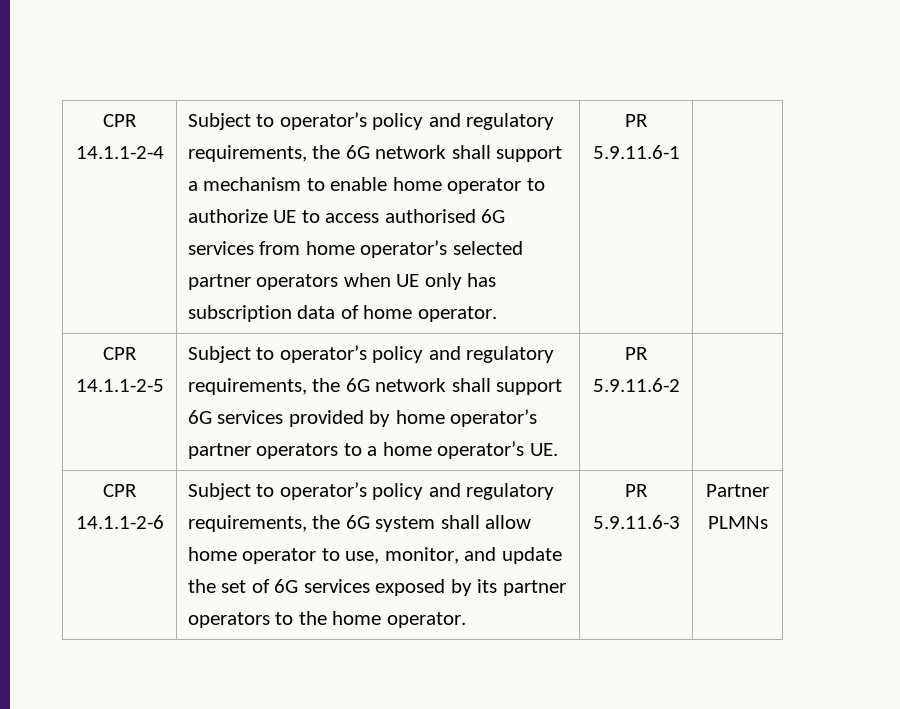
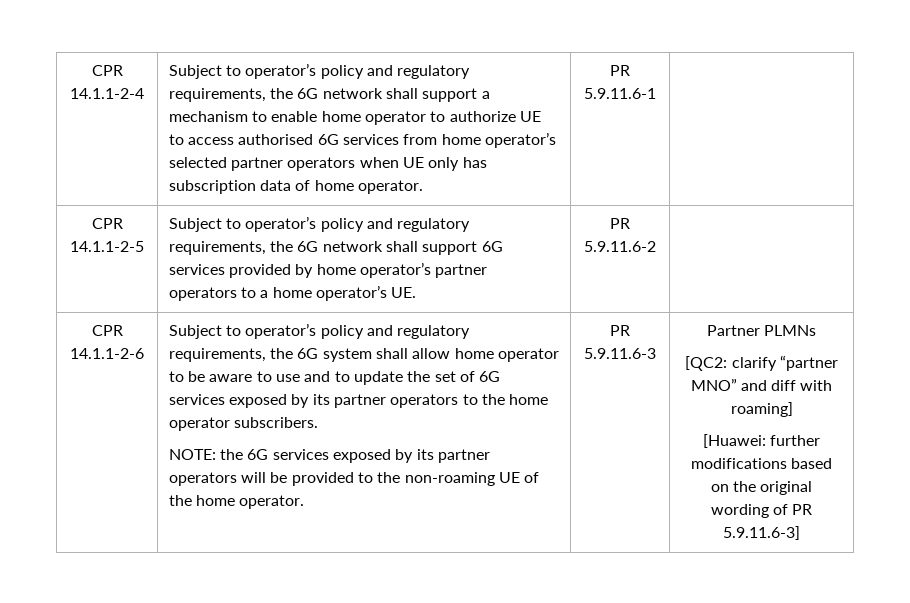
- Subject to operator’s policy and regulatory requirements, the 6G system shall allow home operator to use, monitor, and update the set of 6G services exposed by its partner operators to the home operator.
+ Subject to operator’s policy and regulatory requirements, the 6G system shall allow home operator to be aware to use and to update the set of 6G services exposed by its partner operators to the home operator subscribers.
+ NOTE: the 6G services exposed by its partner operators will be provided to the non-roaming UE of the home operator.
+ [QC2: clarify “partner MNO” and diff with roaming]
+ [Huawei: further modifications based on the original wording of PR 5.9.11.6-3]

